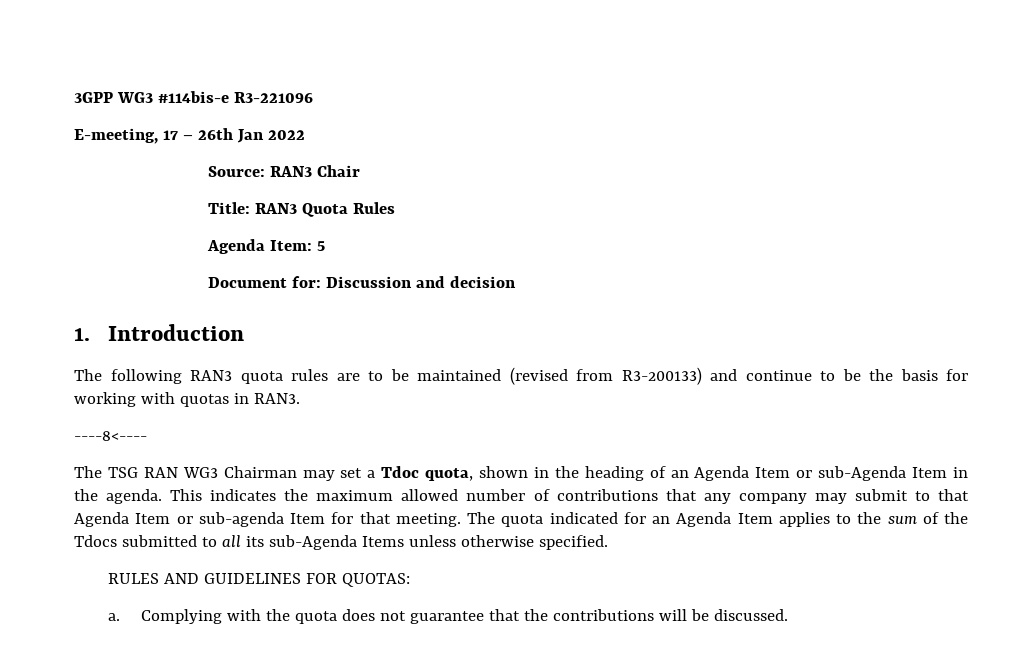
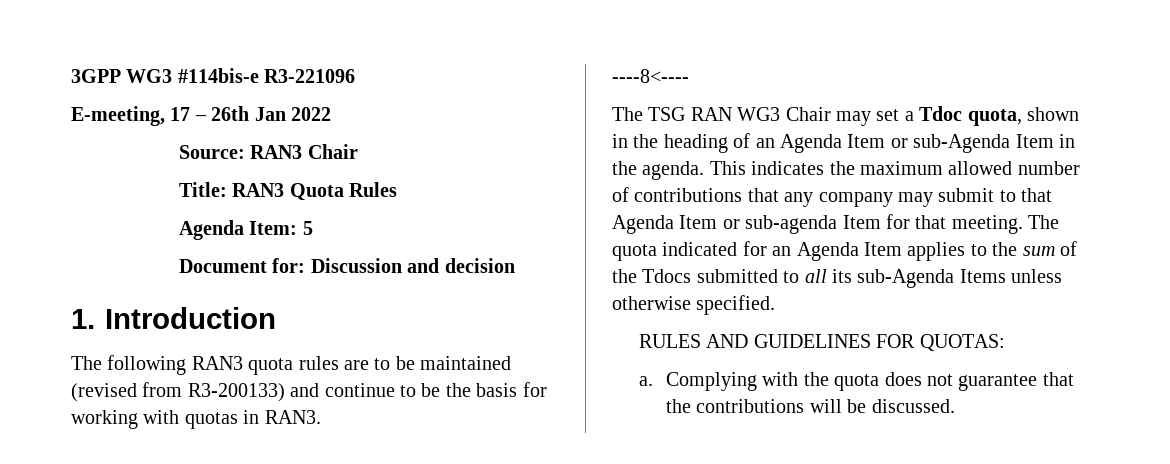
- The TSG RAN WG3 Chairman may set a Tdoc quota, shown in the heading of an Agenda Item or sub-Agenda Item in the agenda.
+ The TSG RAN WG3 Chair may set a Tdoc quota, shown in the heading of an Agenda Item or sub-Agenda Item in the agenda.

